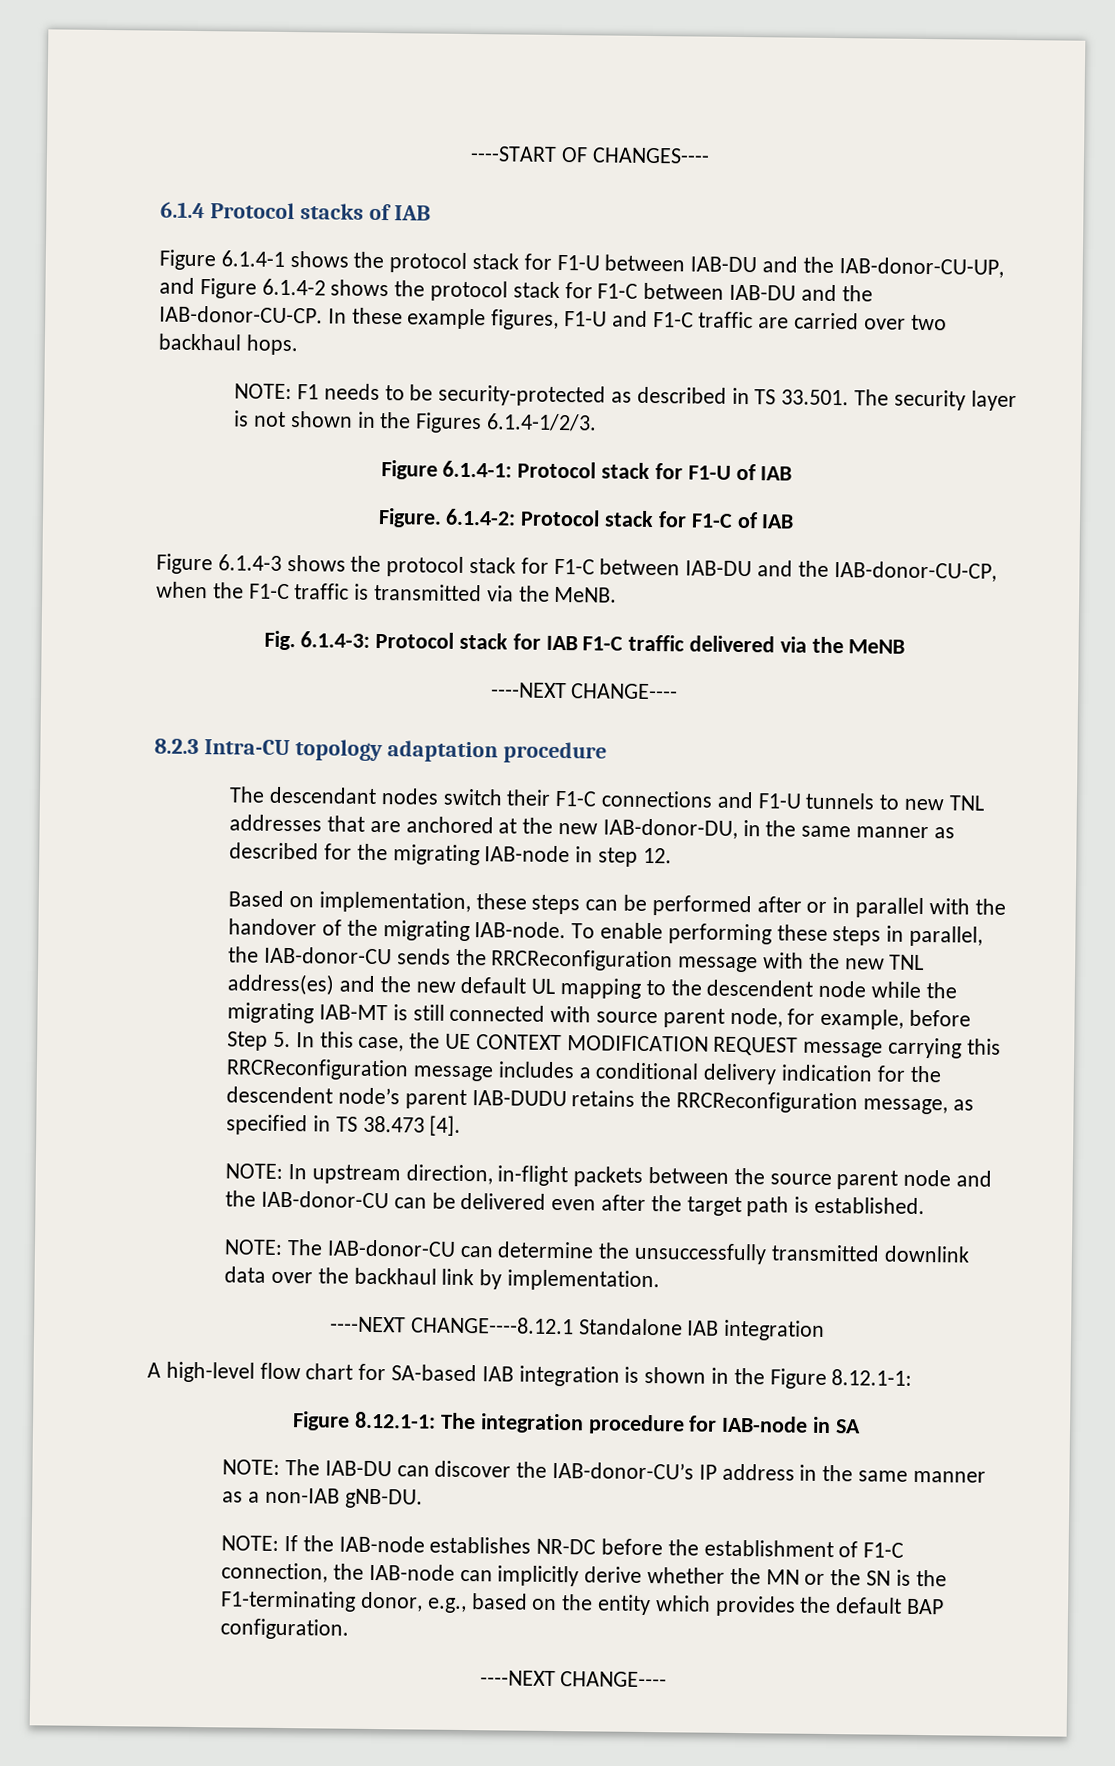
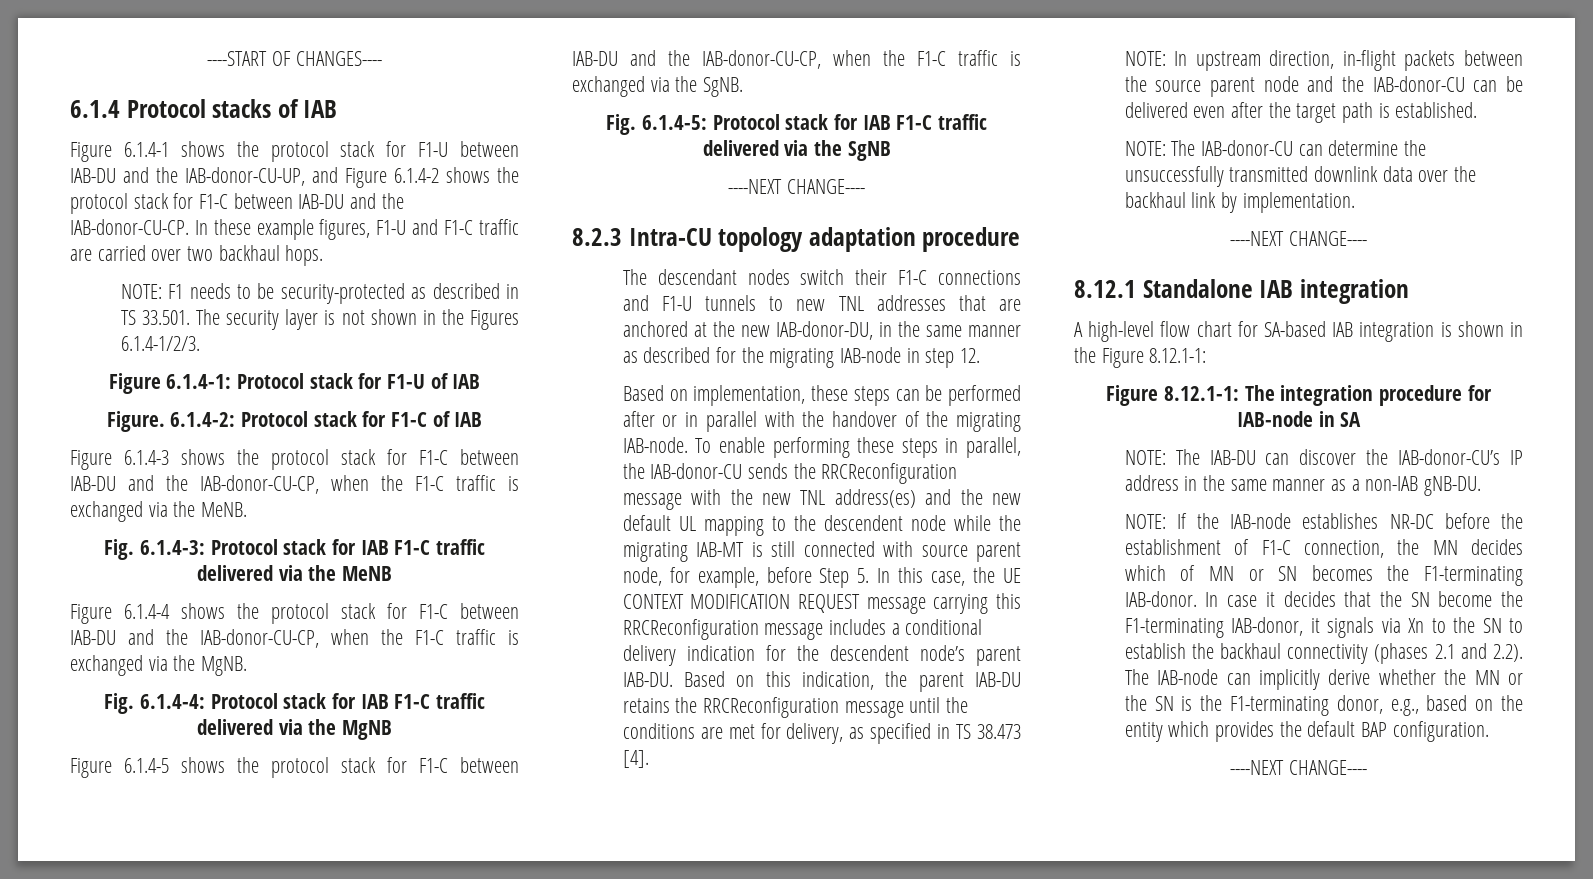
- Figure 6.1.4-3 shows the protocol stack for F1-C between IAB-DU and the IAB-donor-CU-CP, when the F1-C traffic is transmitted via the MeNB.
+ Figure 6.1.4-3 shows the protocol stack for F1-C between IAB-DU and the IAB-donor-CU-CP, when the F1-C traffic is exchanged via the MeNB.
+ Figure 6.1.4-4 shows the protocol stack for F1-C between IAB-DU and the IAB-donor-CU-CP, when the F1-C traffic is exchanged via the MgNB.
+ Fig. 6.1.4-4: Protocol stack for IAB F1-C traffic delivered via the MgNB
+ Figure 6.1.4-5 shows the protocol stack for F1-C between IAB-DU and the IAB-donor-CU-CP, when the F1-C traffic is exchanged via the SgNB.
+ Fig. 6.1.4-5: Protocol stack for IAB F1-C traffic delivered via the SgNB
- To enable performing these steps in parallel, the IAB-donor-CU sends the RRCReconfiguration message with the new TNL address(es) and the new default UL mapping to the descendent node while the migrating IAB-MT is still connected with source parent node, for example, before Step 5. In this case, the UE CONTEXT MODIFICATION REQUEST message carrying this RRCReconfiguration message includes a conditional delivery indication for the descendent node’s parent IAB-DUDU retains the RRCReconfiguration message, as specified in TS 38.473 [4].
+ To enable performing these steps in parallel, the IAB-donor-CU sends the RRCReconfiguration message with the new TNL address(es) and the new default UL mapping to the descendent node while the migrating IAB-MT is still connected with source parent node, for example, before Step 5. In this case, the UE CONTEXT MODIFICATION REQUEST message carrying this RRCReconfiguration message includes a conditional delivery indication for the descendent node’s parent IAB-DU. Based on this indication, the parent IAB-DU retains the RRCReconfiguration message until the conditions are met for delivery, as specified in TS 38.473 [4].
  NOTE: The IAB-donor-CU can determine the unsuccessfully transmitted downlink data over the backhaul link by implementation.
- ----NEXT CHANGE----8.12.1 Standalone IAB integration
+ ----NEXT CHANGE----
+ 8.12.1 Standalone IAB integration
- NOTE: If the IAB-node establishes NR-DC before the establishment of F1-C connection, the IAB-node can implicitly derive whether the MN or the SN is the F1-terminating donor, e.g., based on the entity which provides the default BAP configuration.
+ NOTE: If the IAB-node establishes NR-DC before the establishment of F1-C connection, the MN decides which of MN or SN becomes the F1-terminating IAB-donor. In case it decides that the SN become the F1-terminating IAB-donor, it signals via Xn to the SN to establish the backhaul connectivity (phases 2.1 and 2.2). The IAB-node can implicitly derive whether the MN or the SN is the F1-terminating donor, e.g., based on the entity which provides the default BAP configuration.

